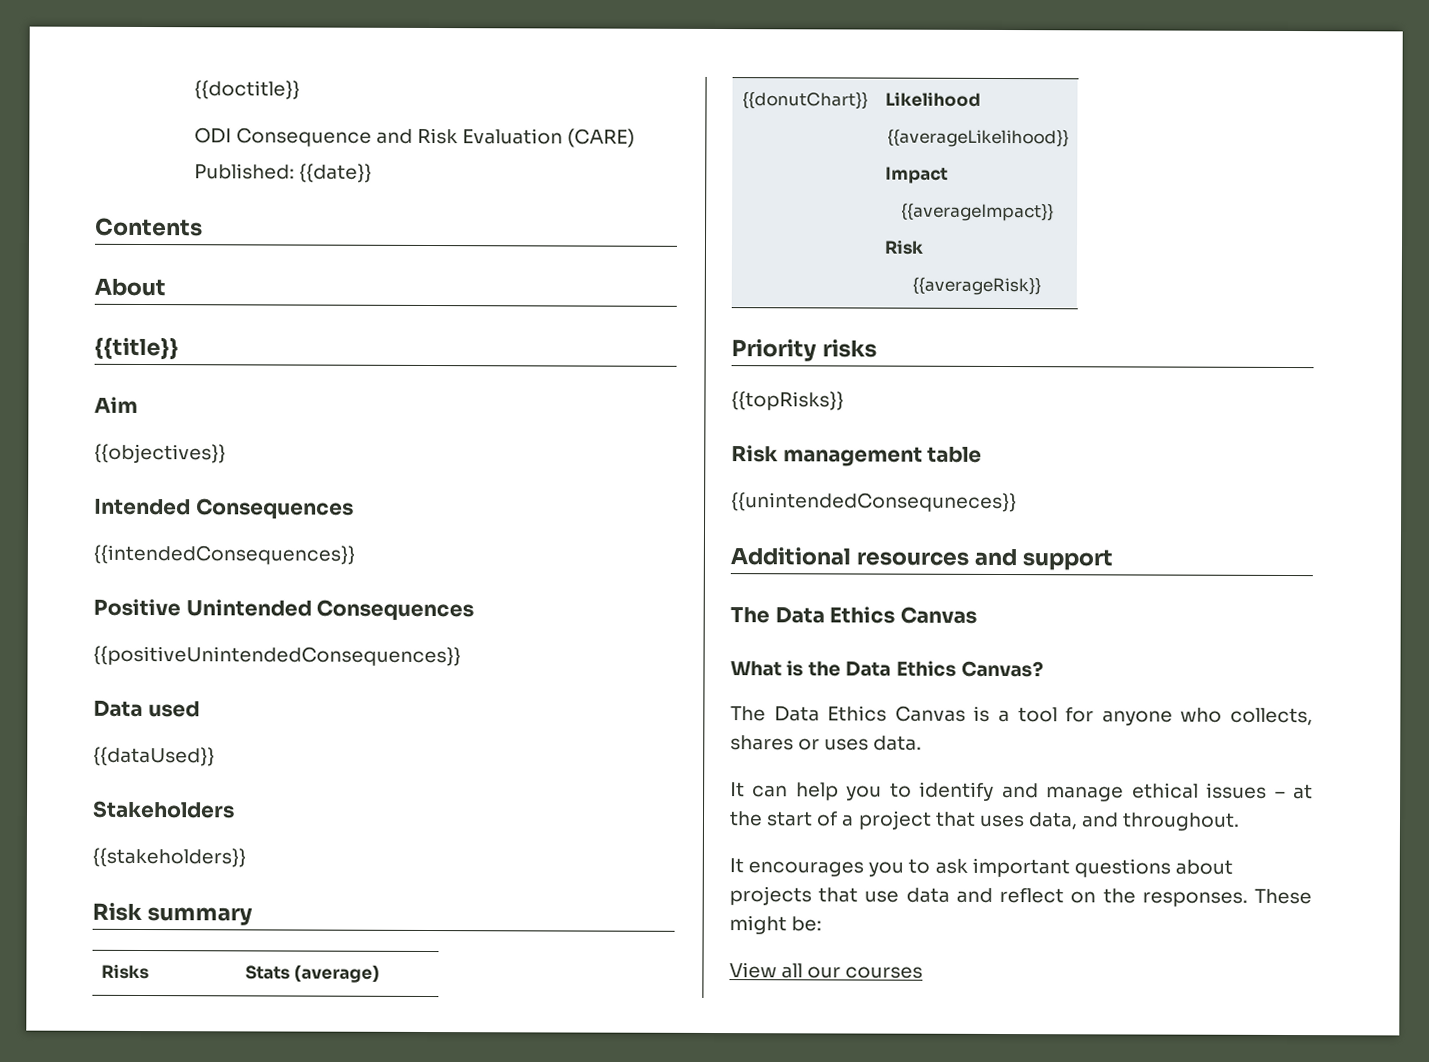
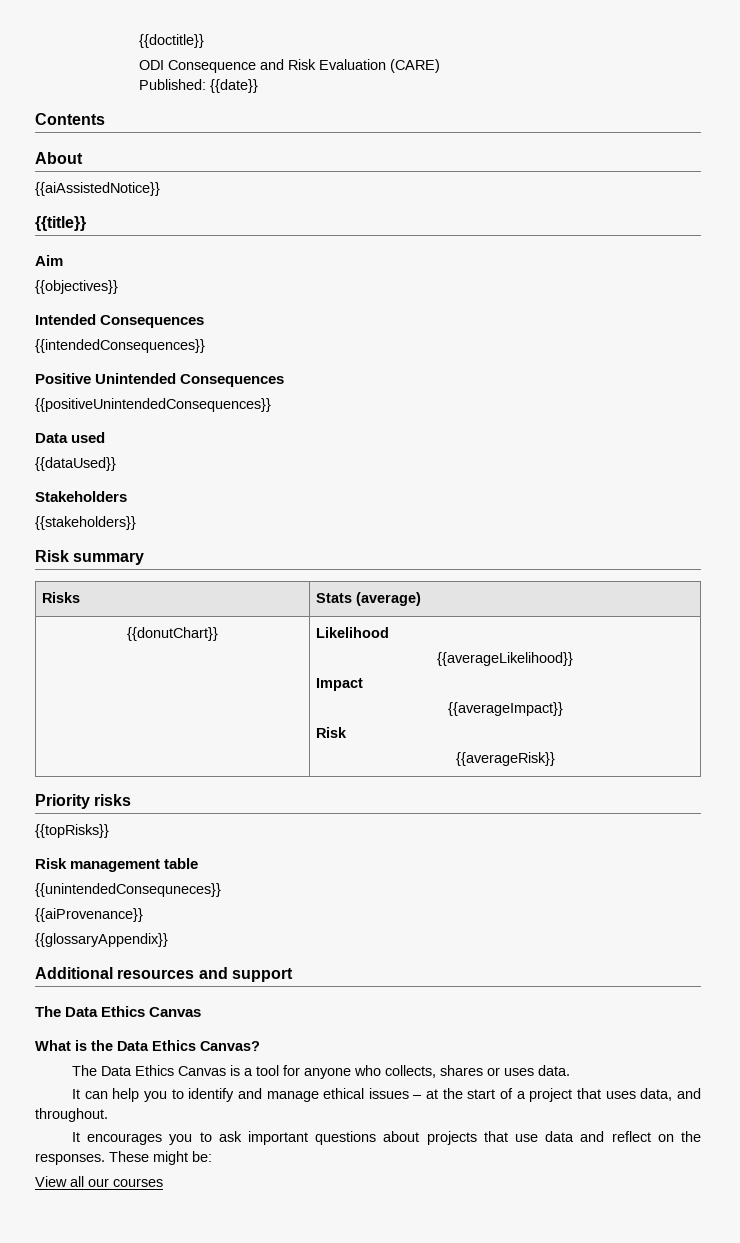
+ {{aiAssistedNotice}}
+ {{aiProvenance}}
+ {{glossaryAppendix}}

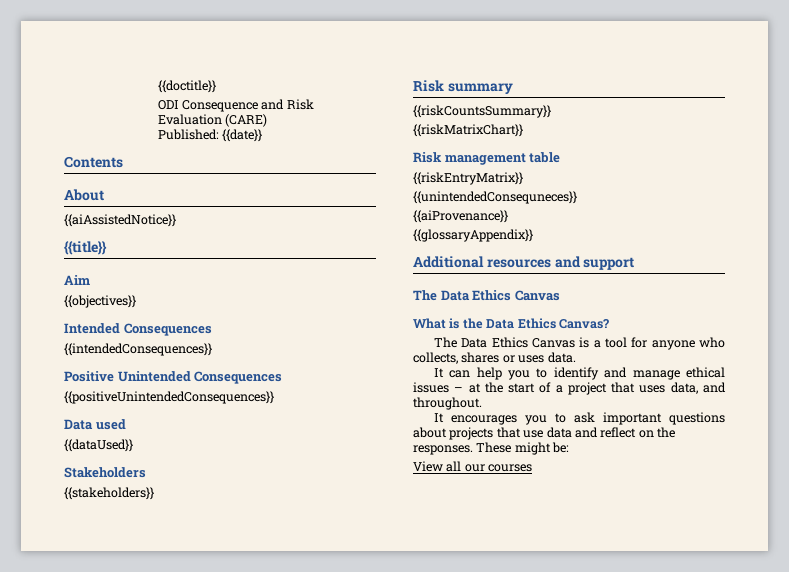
- Risks | Stats (average)
- {{donutChart}} | Likelihood
- {{averageLikelihood}}
- Impact
- {{averageImpact}}
- Risk
- {{averageRisk}}
- Priority risks
- {{topRisks}}
+ {{riskCountsSummary}}
+ {{riskMatrixChart}}
+ {{riskEntryMatrix}}

